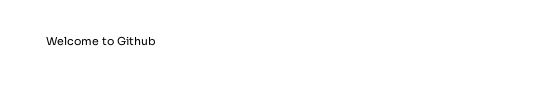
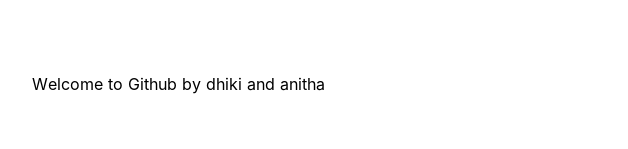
- Welcome to Github
+ Welcome to Github by dhiki and anitha

